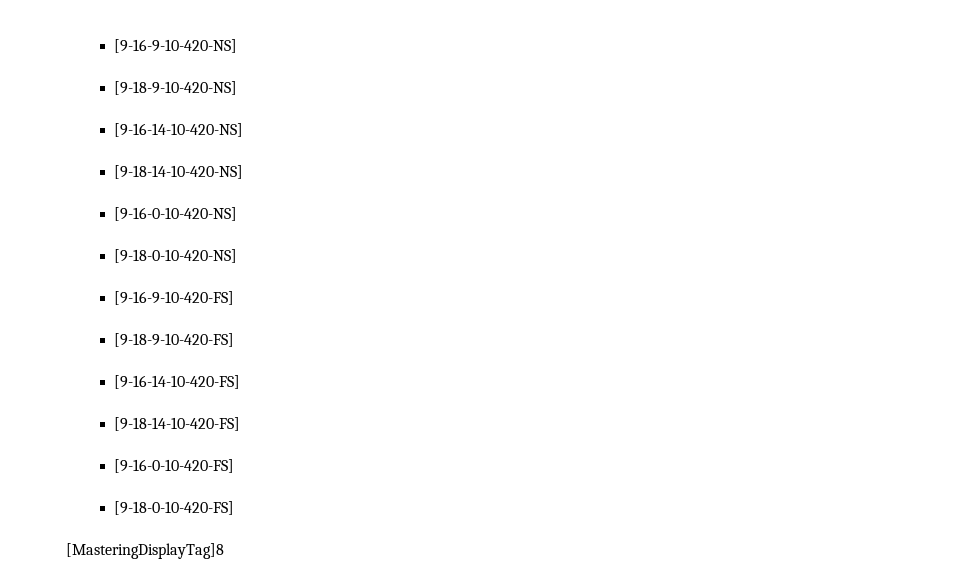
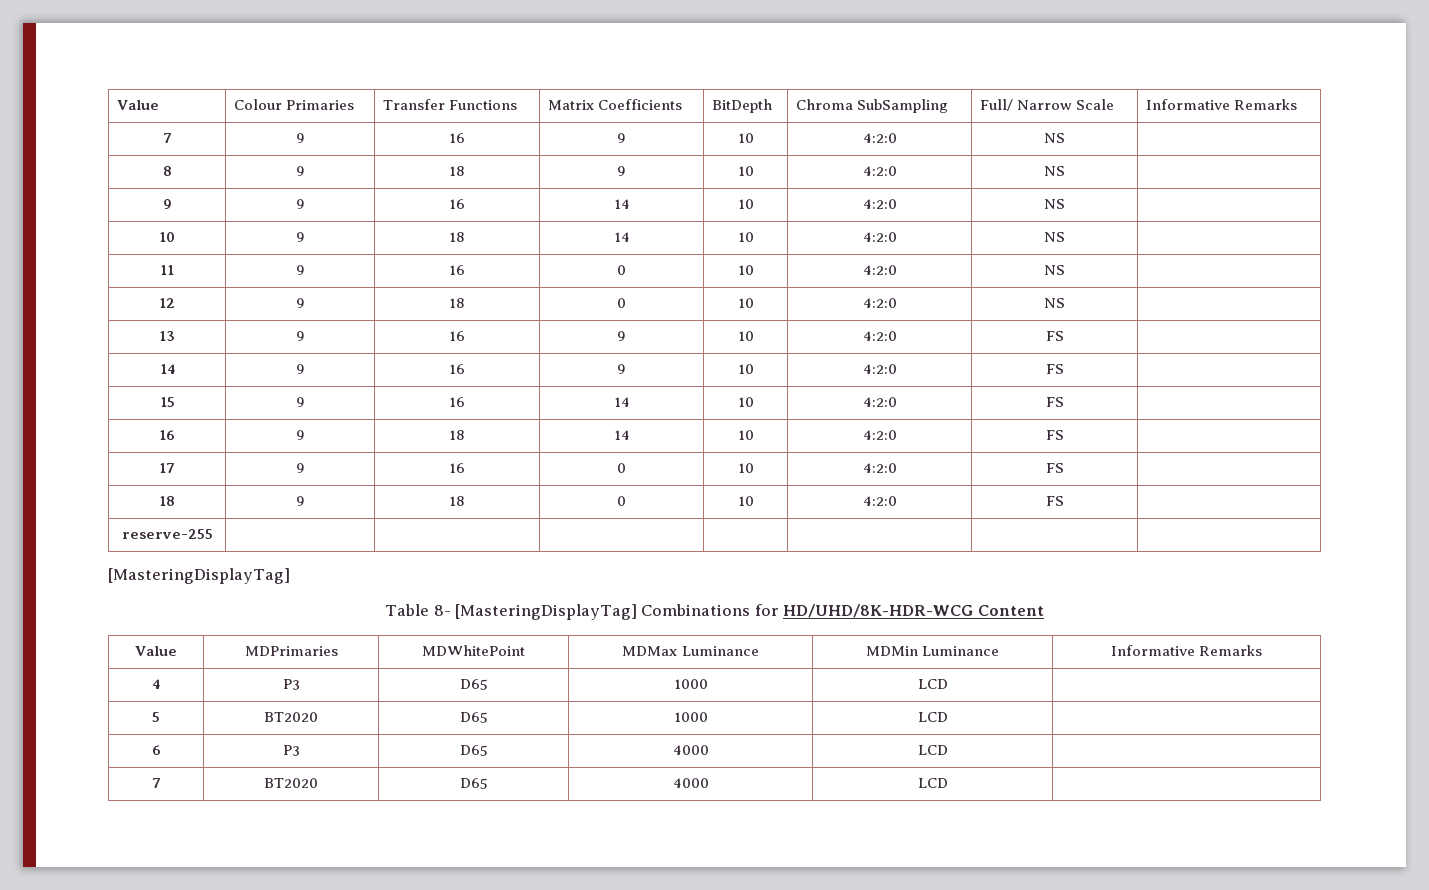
- [9-16-9-10-420-NS]
- [9-18-9-10-420-NS]
- [9-16-14-10-420-NS]
- [9-18-14-10-420-NS]
- [9-16-0-10-420-NS]
- [9-18-0-10-420-NS]
- [9-16-9-10-420-FS]
- [9-18-9-10-420-FS]
- [9-16-14-10-420-FS]
- [9-18-14-10-420-FS]
- [9-16-0-10-420-FS]
- [9-18-0-10-420-FS]
- [MasteringDisplayTag]8
+ Value | Colour Primaries | Transfer Functions | Matrix Coefficients | BitDepth | Chroma SubSampling | Full/ Narrow Scale | Informative Remarks
+ 7 | 9 | 16 | 9 | 10 | 4:2:0 | NS |
+ 8 | 9 | 18 | 9 | 10 | 4:2:0 | NS |
+ 9 | 9 | 16 | 14 | 10 | 4:2:0 | NS |
+ 10 | 9 | 18 | 14 | 10 | 4:2:0 | NS |
+ 11 | 9 | 16 | 0 | 10 | 4:2:0 | NS |
+ 12 | 9 | 18 | 0 | 10 | 4:2:0 | NS |
+ 13 | 9 | 16 | 9 | 10 | 4:2:0 | FS |
+ 14 | 9 | 16 | 9 | 10 | 4:2:0 | FS |
+ 15 | 9 | 16 | 14 | 10 | 4:2:0 | FS |
+ 16 | 9 | 18 | 14 | 10 | 4:2:0 | FS |
+ 17 | 9 | 16 | 0 | 10 | 4:2:0 | FS |
+ 18 | 9 | 18 | 0 | 10 | 4:2:0 | FS |
+ reserve-255 | | | | | | |
+ [MasteringDisplayTag]
+ Table 8- [MasteringDisplayTag] Combinations for HD/UHD/8K-HDR-WCG Content
+ Value | MDPrimaries | MDWhitePoint | MDMax Luminance | MDMin Luminance | Informative Remarks
+ 4 | P3 | D65 | 1000 | LCD |
+ 5 | BT2020 | D65 | 1000 | LCD |
+ 6 | P3 | D65 | 4000 | LCD |
+ 7 | BT2020 | D65 | 4000 | LCD |

